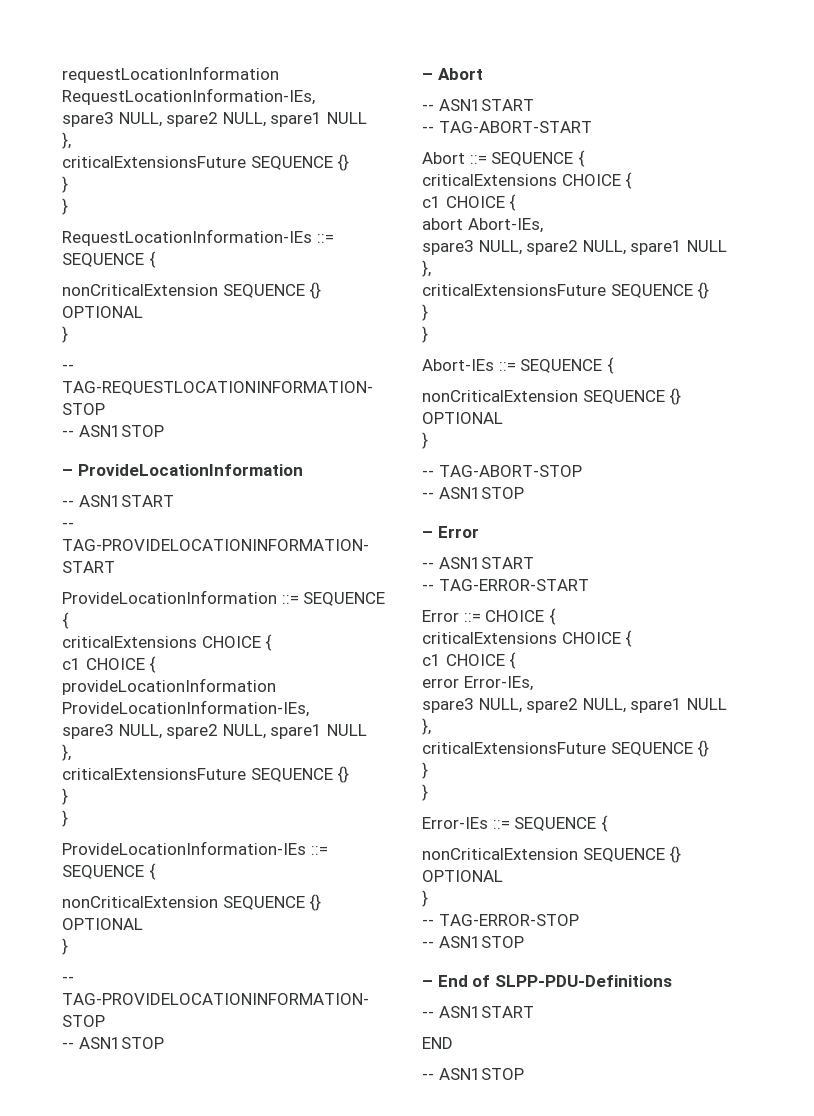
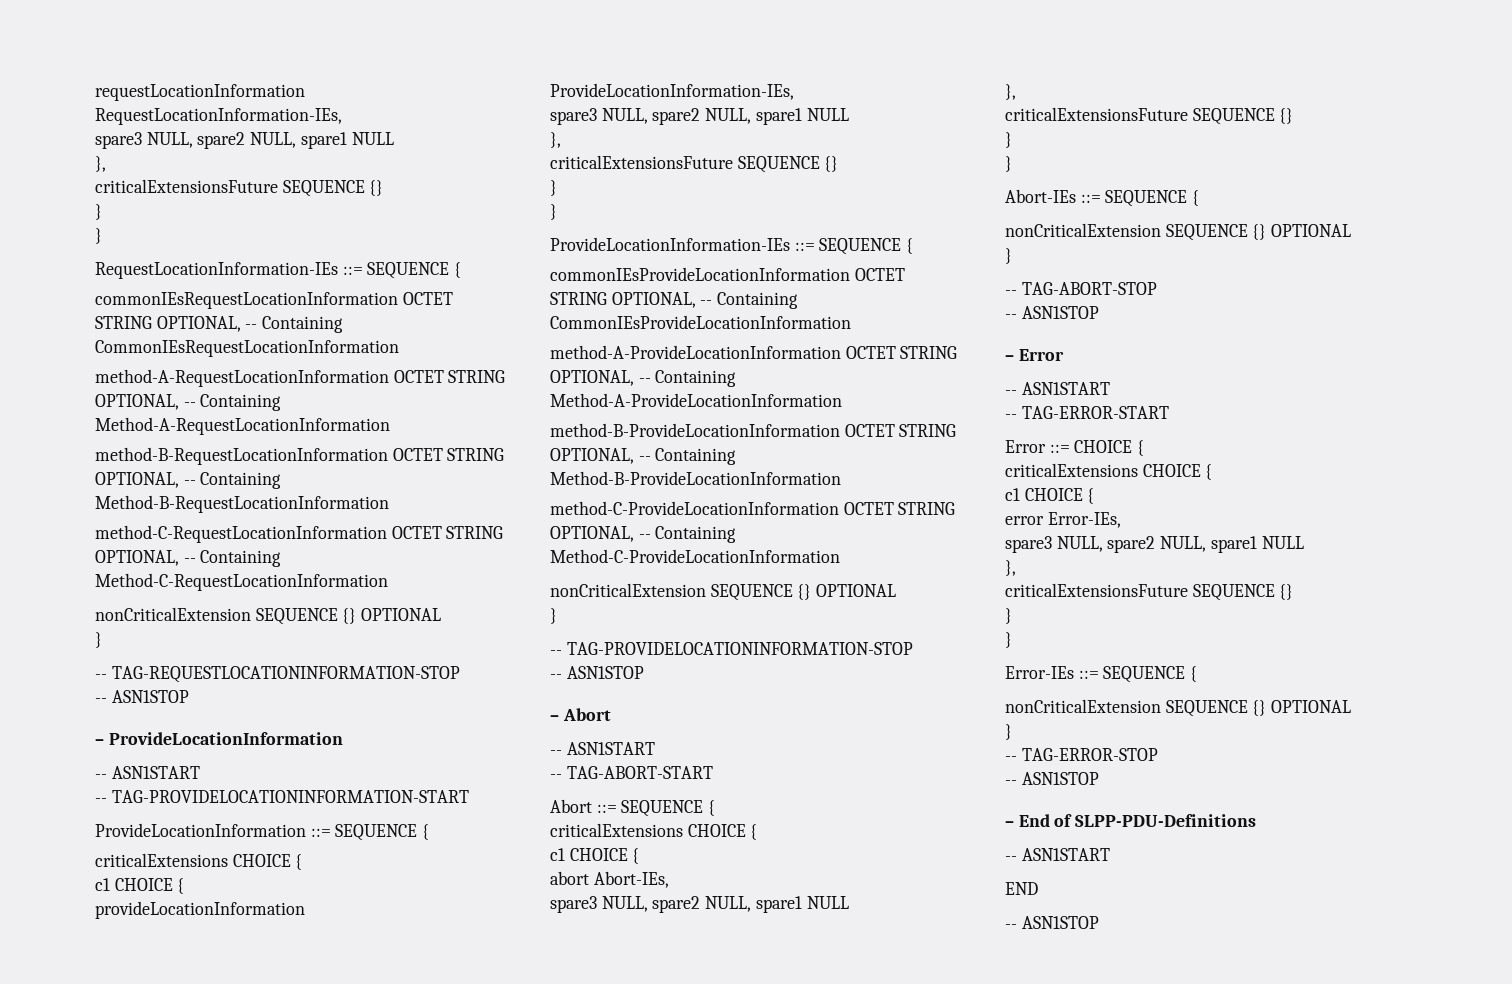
+ commonIEsRequestLocationInformation OCTET STRING OPTIONAL, -- Containing CommonIEsRequestLocationInformation
+ method-A-RequestLocationInformation OCTET STRING OPTIONAL, -- Containing Method-A-RequestLocationInformation
+ method-B-RequestLocationInformation OCTET STRING OPTIONAL, -- Containing Method-B-RequestLocationInformation
+ method-C-RequestLocationInformation OCTET STRING OPTIONAL, -- Containing Method-C-RequestLocationInformation
+ commonIEsProvideLocationInformation OCTET STRING OPTIONAL, -- Containing CommonIEsProvideLocationInformation
+ method-A-ProvideLocationInformation OCTET STRING OPTIONAL, -- Containing Method-A-ProvideLocationInformation
+ method-B-ProvideLocationInformation OCTET STRING OPTIONAL, -- Containing Method-B-ProvideLocationInformation
+ method-C-ProvideLocationInformation OCTET STRING OPTIONAL, -- Containing Method-C-ProvideLocationInformation

